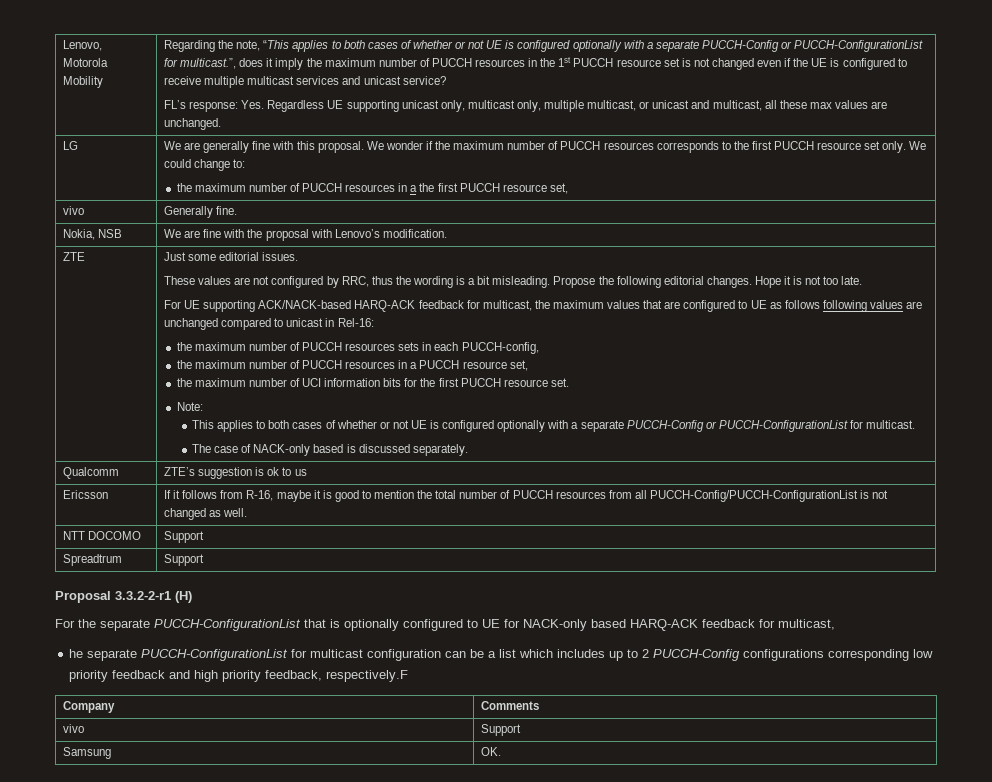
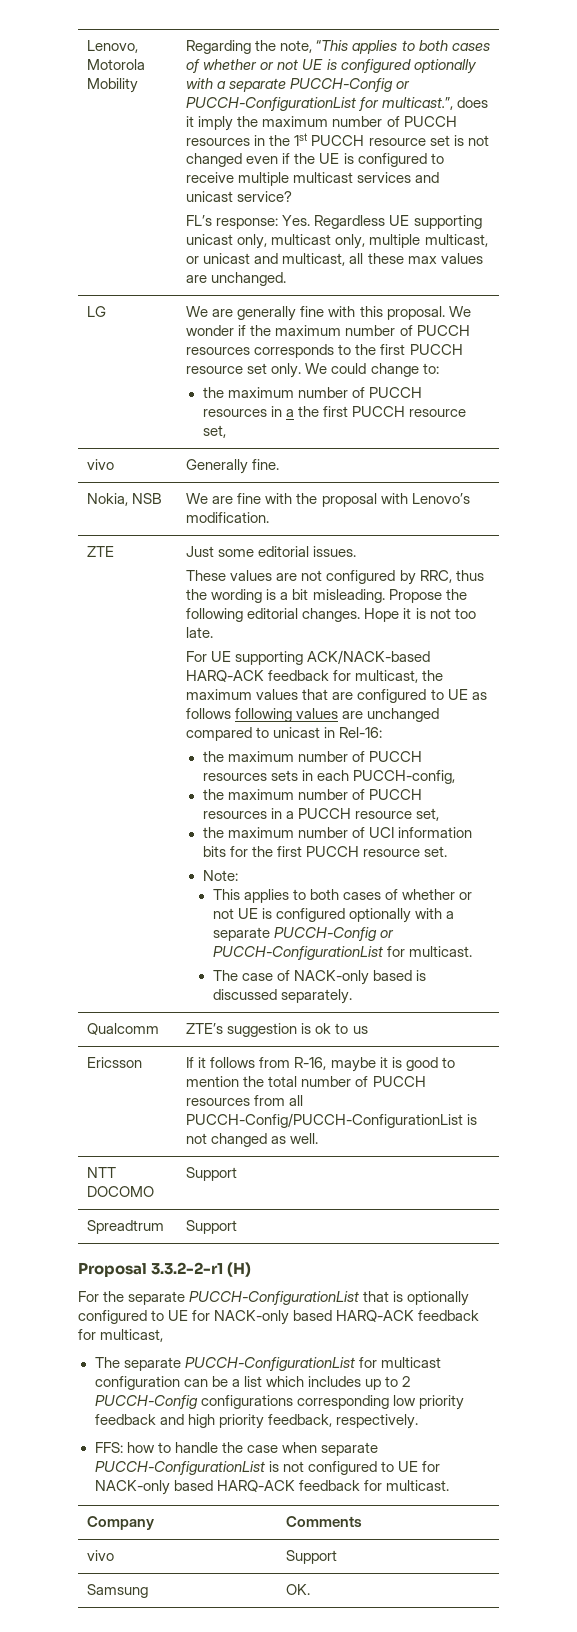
- he separate PUCCH-ConfigurationList for multicast configuration can be a list which includes up to 2 PUCCH-Config configurations corresponding low priority feedback and high priority feedback, respectively.F
+ The separate PUCCH-ConfigurationList for multicast configuration can be a list which includes up to 2 PUCCH-Config configurations corresponding low priority feedback and high priority feedback, respectively.
+ FFS: how to handle the case when separate PUCCH-ConfigurationList is not configured to UE for NACK-only based HARQ-ACK feedback for multicast.

